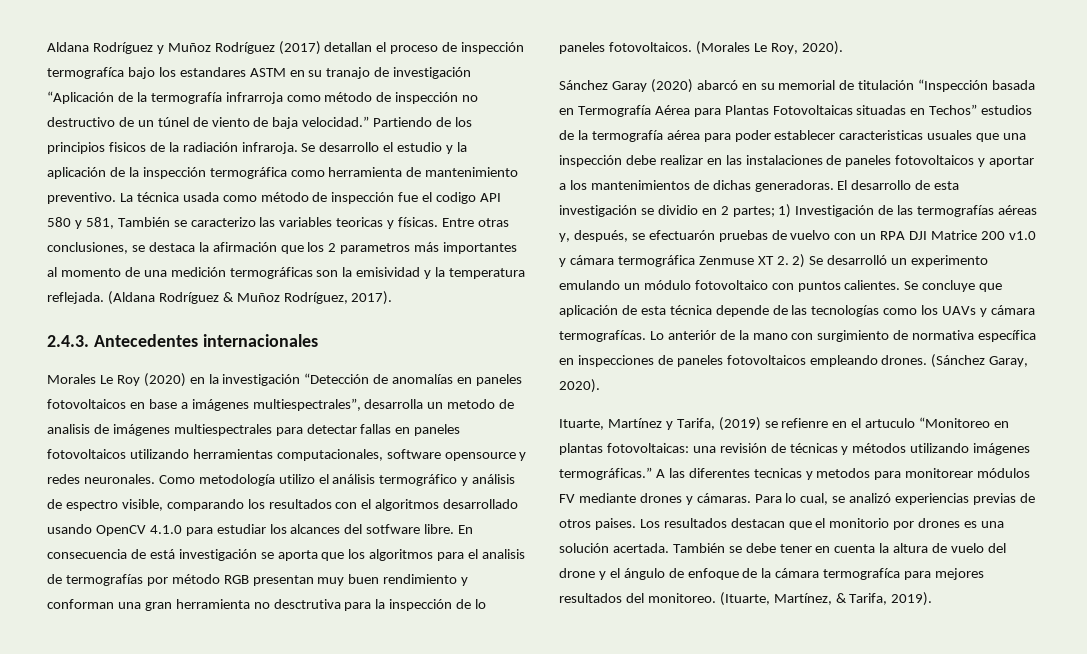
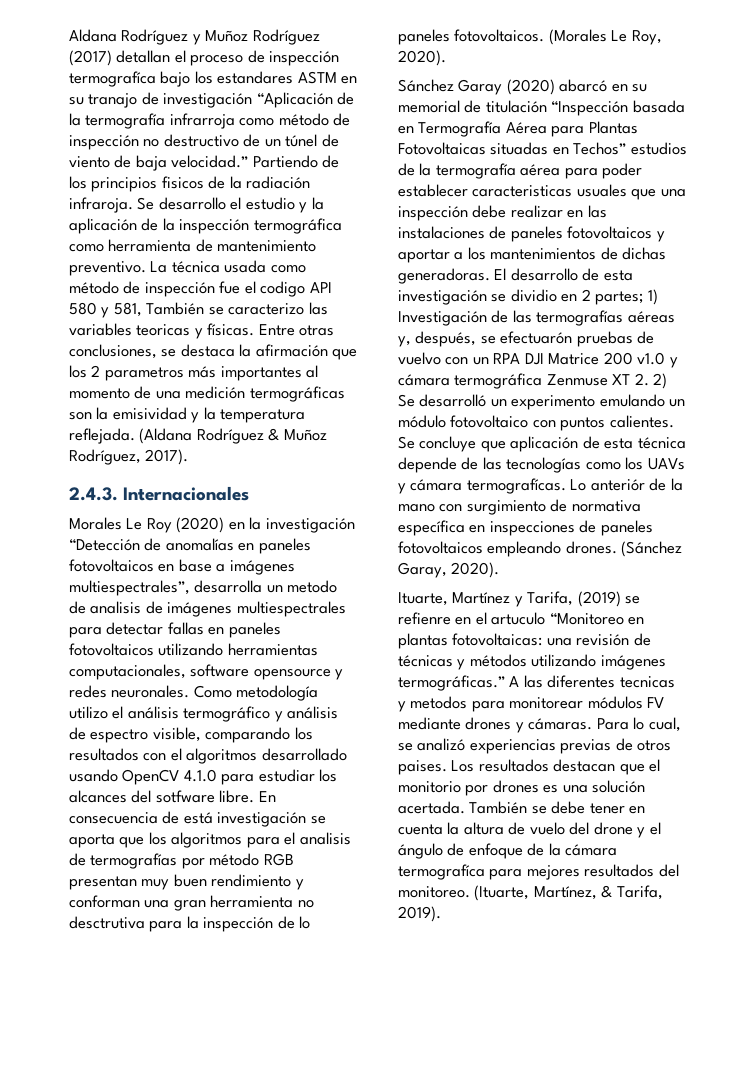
- 2.4.3. Antecedentes internacionales
+ 2.4.3. Internacionales

